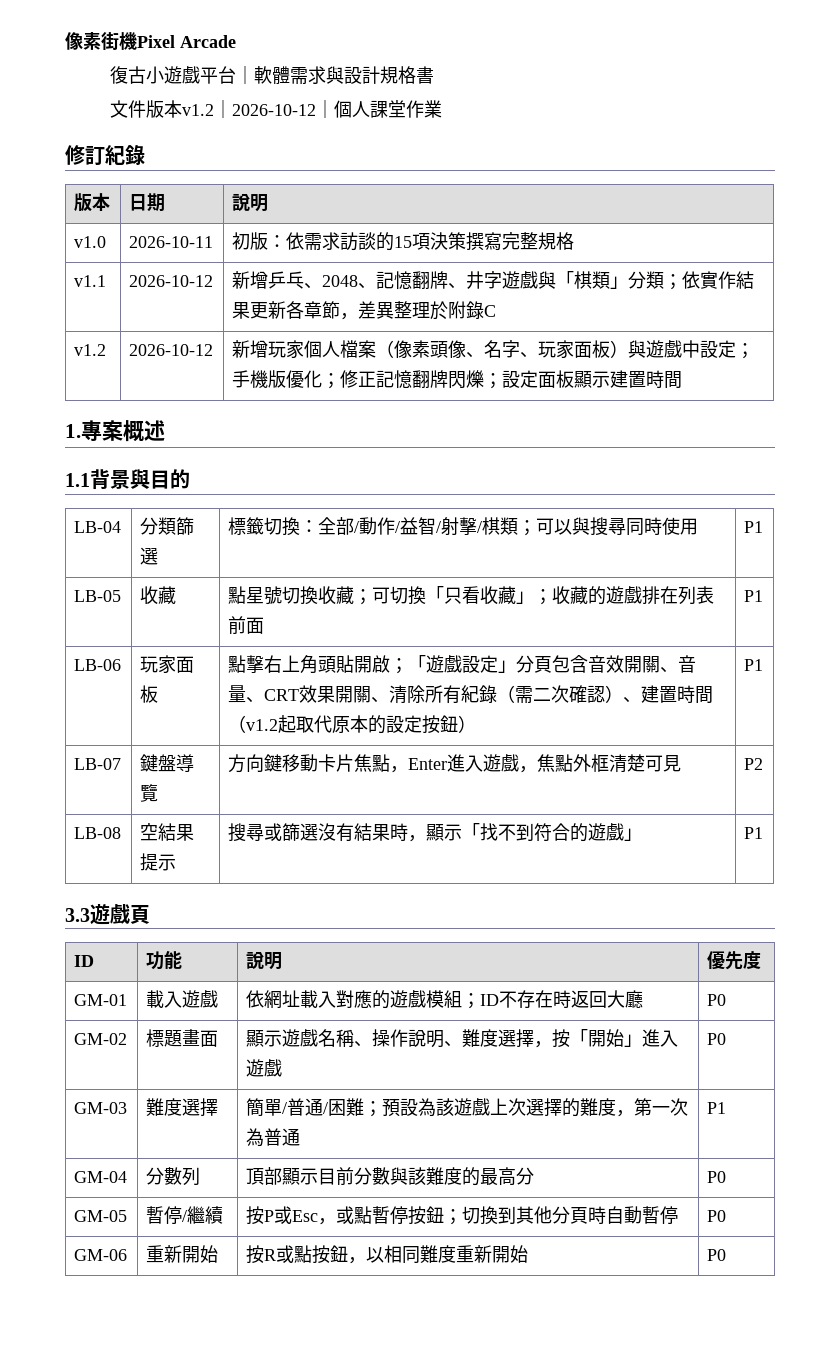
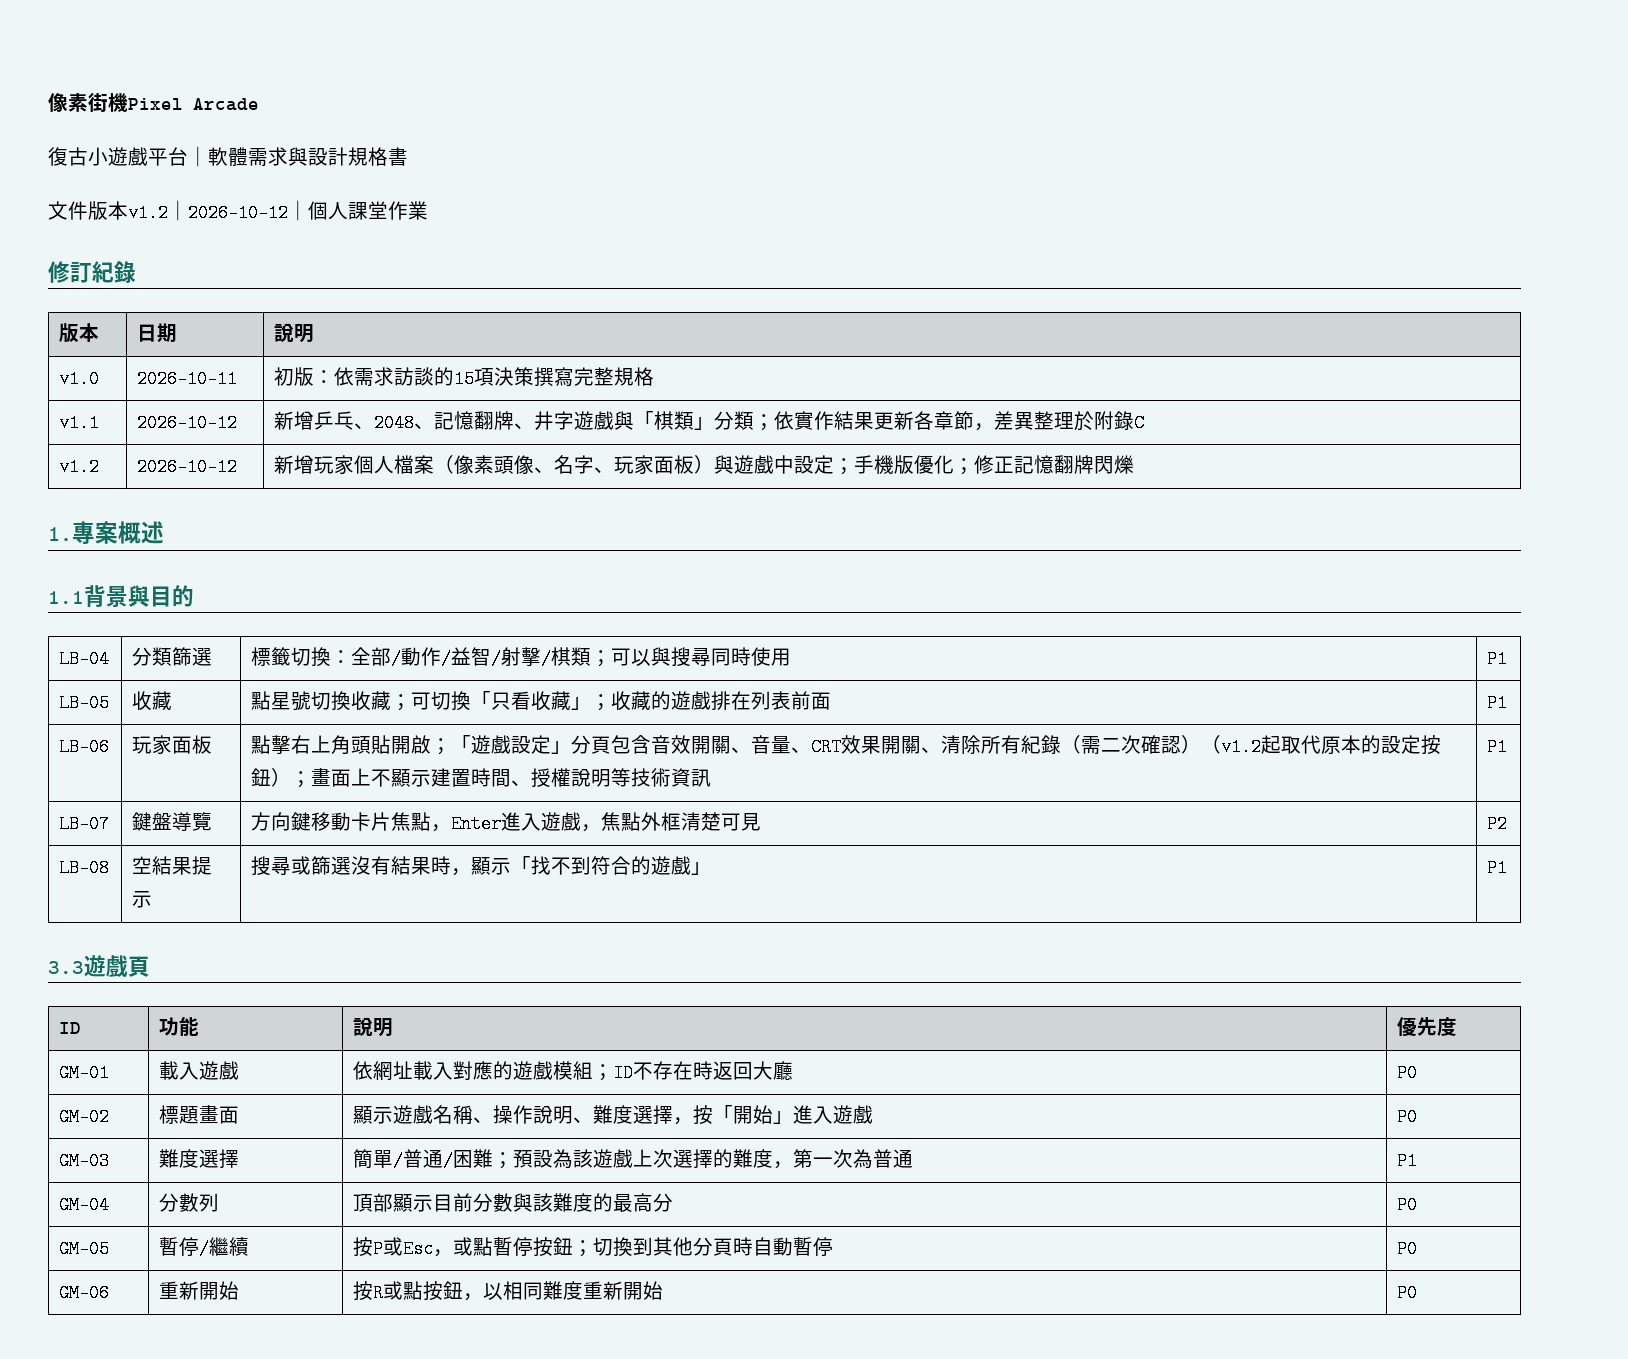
- v1.2 | 2026-10-12 | 新增玩家個人檔案（像素頭像、名字、玩家面板）與遊戲中設定；手機版優化；修正記憶翻牌閃爍；設定面板顯示建置時間
+ v1.2 | 2026-10-12 | 新增玩家個人檔案（像素頭像、名字、玩家面板）與遊戲中設定；手機版優化；修正記憶翻牌閃爍
- 點擊右上角頭貼開啟；「遊戲設定」分頁包含音效開關、音量、CRT效果開關、清除所有紀錄（需二次確認）、建置時間（v1.2起取代原本的設定按鈕）
+ 點擊右上角頭貼開啟；「遊戲設定」分頁包含音效開關、音量、CRT效果開關、清除所有紀錄（需二次確認）（v1.2起取代原本的設定按鈕）；畫面上不顯示建置時間、授權說明等技術資訊

